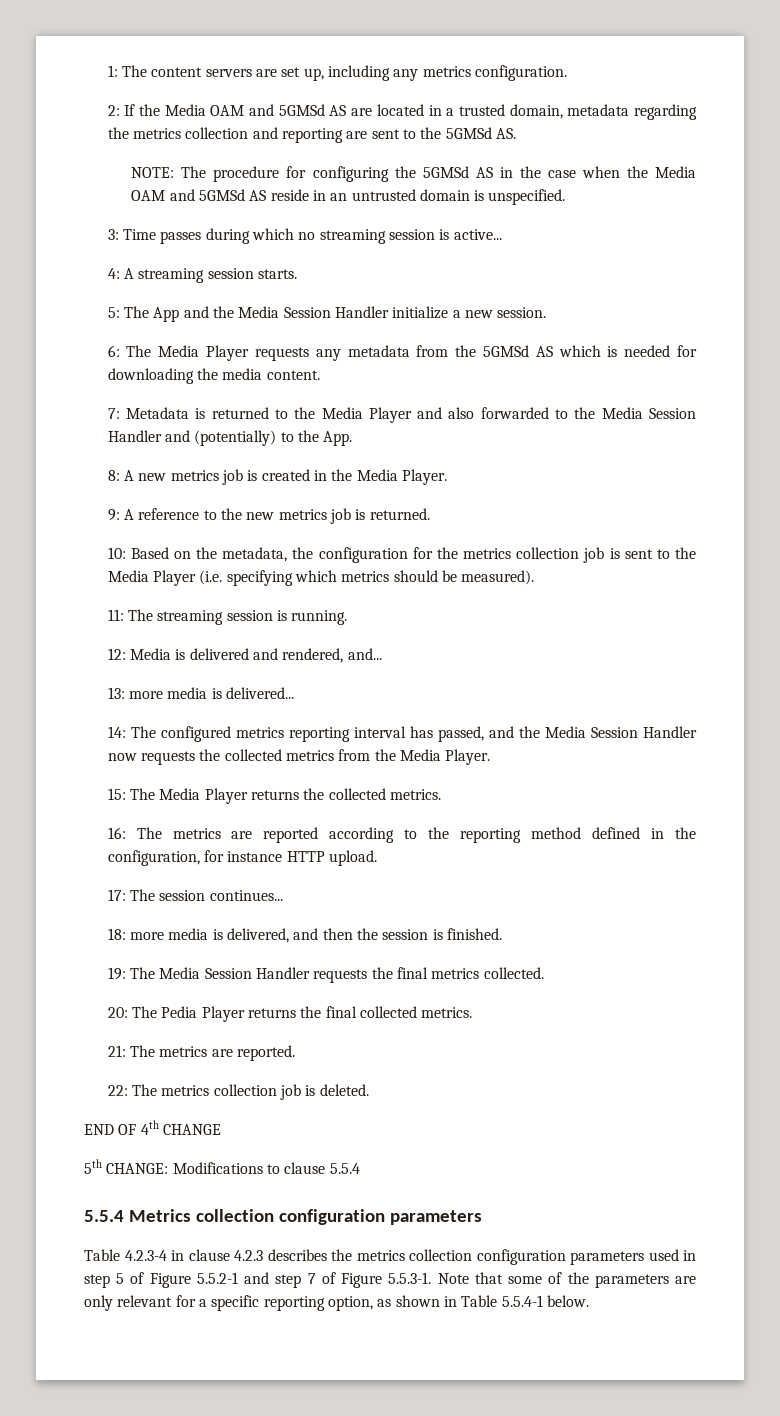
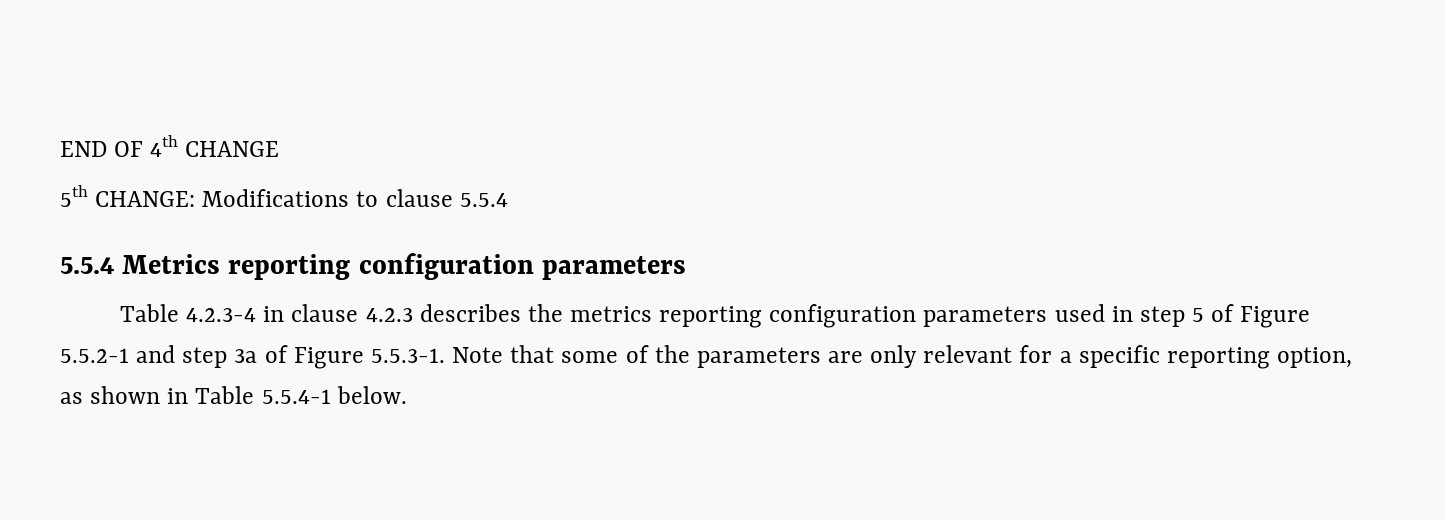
- 1: The content servers are set up, including any metrics configuration.
- 2: If the Media OAM and 5GMSd AS are located in a trusted domain, metadata regarding the metrics collection and reporting are sent to the 5GMSd AS.
- NOTE: The procedure for configuring the 5GMSd AS in the case when the Media OAM and 5GMSd AS reside in an untrusted domain is unspecified.
- 3: Time passes during which no streaming session is active...
- 4: A streaming session starts.
- 5: The App and the Media Session Handler initialize a new session.
- 6: The Media Player requests any metadata from the 5GMSd AS which is needed for downloading the media content.
- 7: Metadata is returned to the Media Player and also forwarded to the Media Session Handler and (potentially) to the App.
- 8: A new metrics job is created in the Media Player.
- 9: A reference to the new metrics job is returned.
- 10: Based on the metadata, the configuration for the metrics collection job is sent to the Media Player (i.e. specifying which metrics should be measured).
- 11: The streaming session is running.
- 12: Media is delivered and rendered, and...
- 13: more media is delivered...
- 14: The configured metrics reporting interval has passed, and the Media Session Handler now requests the collected metrics from the Media Player.
- 15: The Media Player returns the collected metrics.
- 16: The metrics are reported according to the reporting method defined in the configuration, for instance HTTP upload.
- 17: The session continues...
- 18: more media is delivered, and then the session is finished.
- 19: The Media Session Handler requests the final metrics collected.
- 20: The Pedia Player returns the final collected metrics.
- 21: The metrics are reported.
- 22: The metrics collection job is deleted.
- 5.5.4 Metrics collection configuration parameters
+ 5.5.4 Metrics reporting configuration parameters
- Table 4.2.3-4 in clause 4.2.3 describes the metrics collection configuration parameters used in step 5 of Figure 5.5.2-1 and step 7 of Figure 5.5.3-1. Note that some of the parameters are only relevant for a specific reporting option, as shown in Table 5.5.4-1 below.
+ Table 4.2.3-4 in clause 4.2.3 describes the metrics reporting configuration parameters used in step 5 of Figure 5.5.2-1 and step 3a of Figure 5.5.3-1. Note that some of the parameters are only relevant for a specific reporting option, as shown in Table 5.5.4-1 below.

